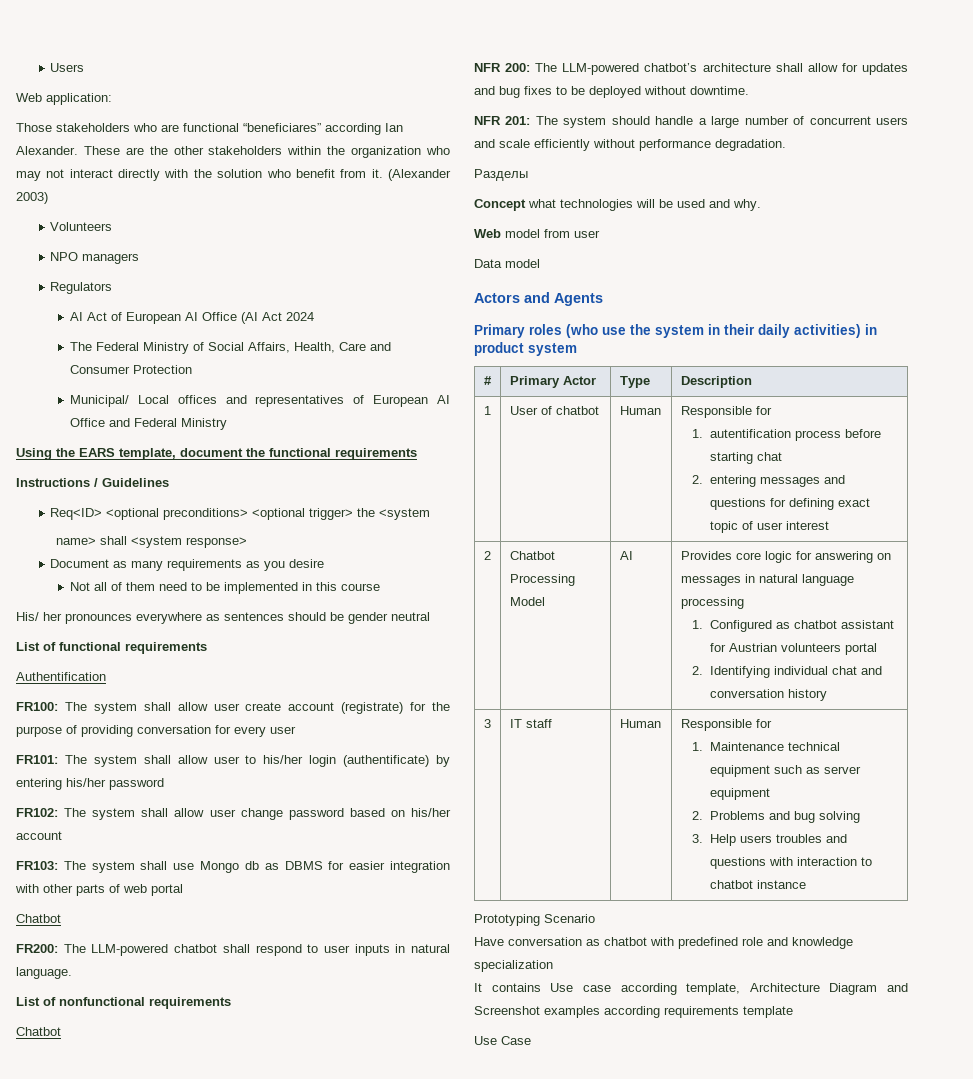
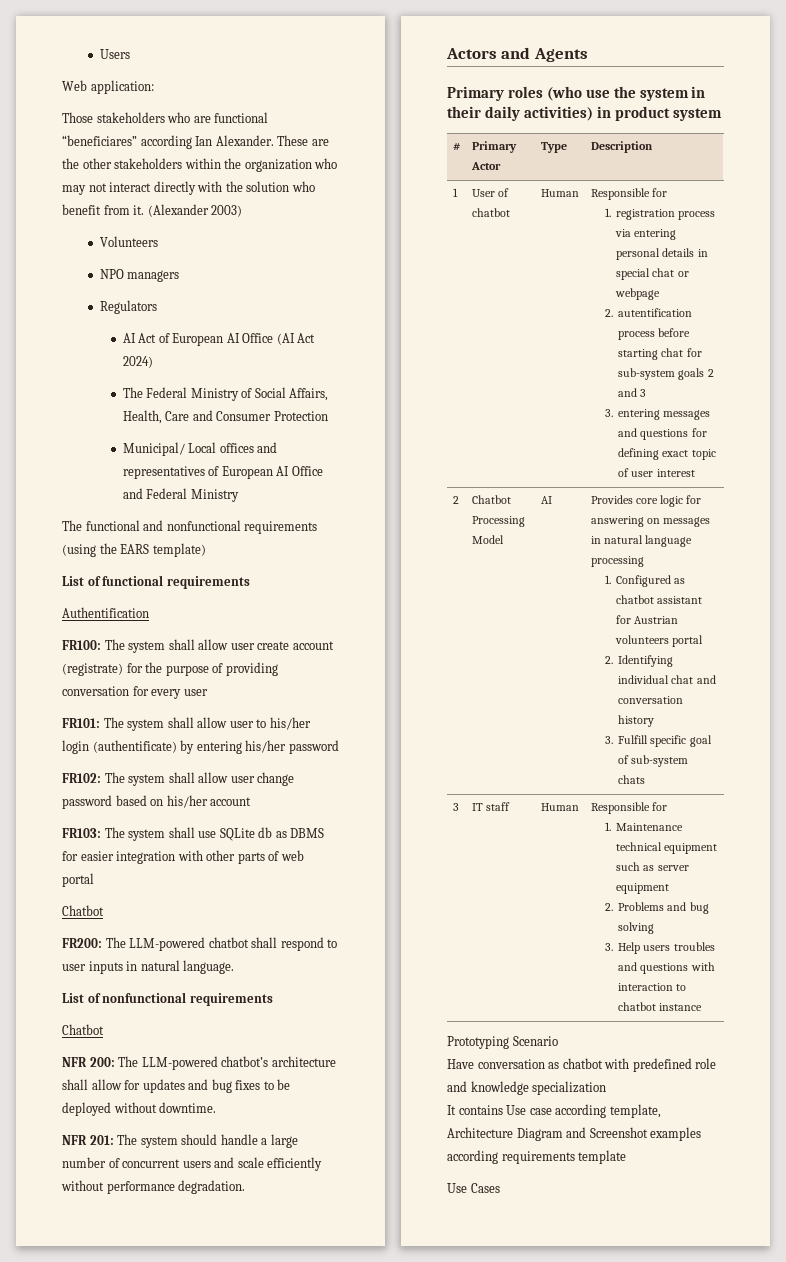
- AI Act of European AI Office (AI Act 2024
+ AI Act of European AI Office (AI Act 2024)
- Using the EARS template, document the functional requirements
- Instructions / Guidelines
- Req<ID> <optional preconditions> <optional trigger> the <system
- name> shall <system response>
- Document as many requirements as you desire
- Not all of them need to be implemented in this course
- His/ her pronounces everywhere as sentences should be gender neutral
+ The functional and nonfunctional requirements (using the EARS template)
- FR103: The system shall use Mongo db as DBMS for easier integration with other parts of web portal
+ FR103: The system shall use SQLite db as DBMS for easier integration with other parts of web portal
- Разделы
- Concept what technologies will be used and why.
- Web model from user
- Data model
- 1. autentification process before starting chat
- 2. entering messages and questions for defining exact topic of user interest
+ 1. registration process via entering personal details in special chat or webpage
+ 2. autentification process before starting chat for sub-system goals 2 and 3
+ 3. entering messages and questions for defining exact topic of user interest
  2 | Chatbot Processing Model | AI | Provides core logic for answering on messages in natural language processing
  1. Configured as chatbot assistant for Austrian volunteers portal
  2. Identifying individual chat and conversation history
+ 3. Fulfill specific goal of sub-system chats
- Use Case
+ Use Cases

